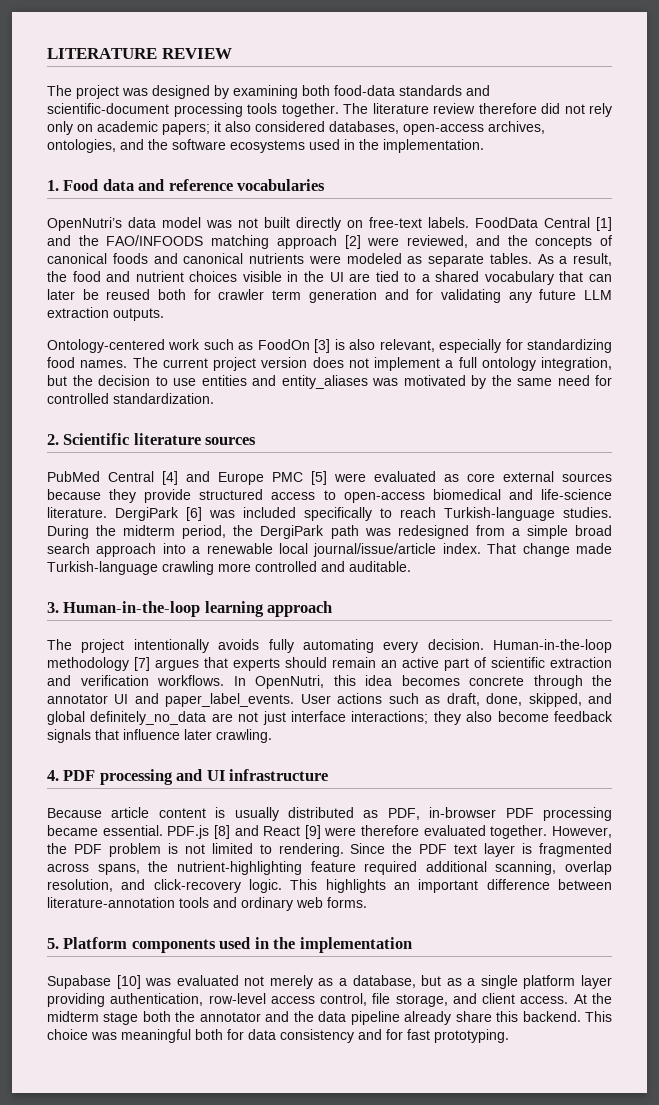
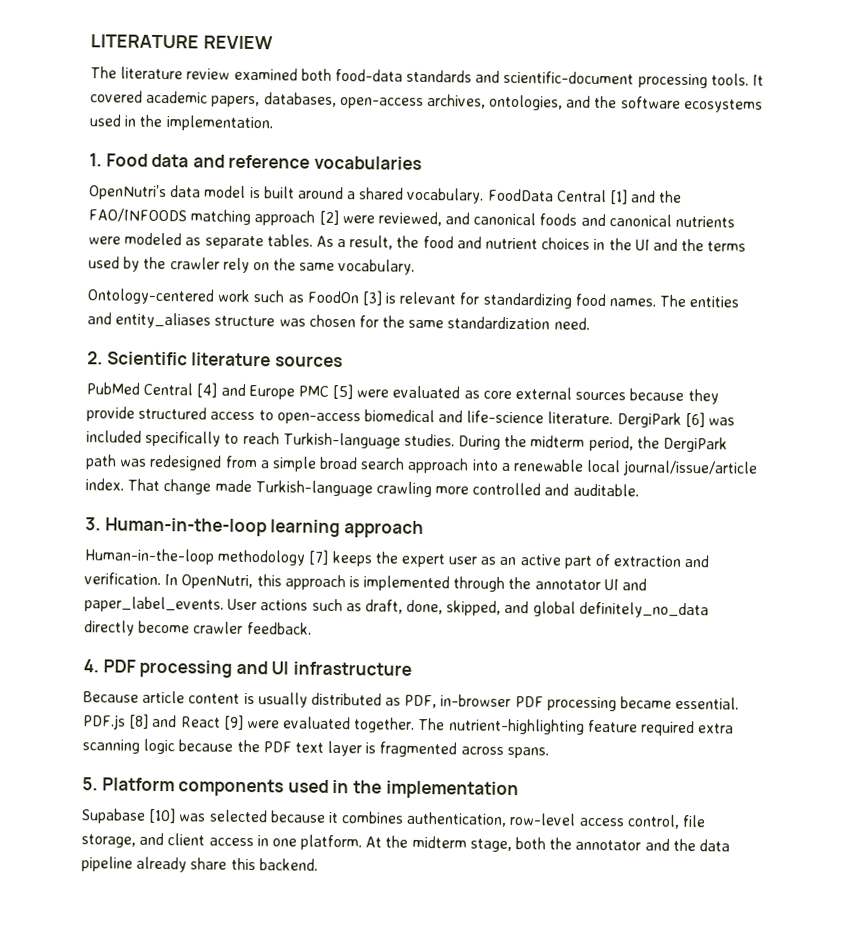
- The project was designed by examining both food-data standards and scientific-document processing tools together. The literature review therefore did not rely only on academic papers; it also considered databases, open-access archives, ontologies, and the software ecosystems used in the implementation.
+ The literature review examined both food-data standards and scientific-document processing tools. It covered academic papers, databases, open-access archives, ontologies, and the software ecosystems used in the implementation.
- OpenNutri’s data model was not built directly on free-text labels.
+ OpenNutri’s data model is built around a shared vocabulary.
- FoodData Central [1] and the FAO/INFOODS matching approach [2] were reviewed, and the concepts of canonical foods and canonical nutrients were modeled as separate tables.
+ FoodData Central [1] and the FAO/INFOODS matching approach [2] were reviewed, and canonical foods and canonical nutrients were modeled as separate tables.
- As a result, the food and nutrient choices visible in the UI are tied to a shared vocabulary that can later be reused both for crawler term generation and for validating any future LLM extraction outputs.
+ As a result, the food and nutrient choices in the UI and the terms used by the crawler rely on the same vocabulary.
- Ontology-centered work such as FoodOn [3] is also relevant, especially for standardizing food names.
+ Ontology-centered work such as FoodOn [3] is relevant for standardizing food names.
- The current project version does not implement a full ontology integration, but the decision to use entities and entity_aliases was motivated by the same need for controlled standardization.
+ The entities and entity_aliases structure was chosen for the same standardization need.
- The project intentionally avoids fully automating every decision. Human-in-the-loop methodology [7] argues that experts should remain an active part of scientific extraction and verification workflows.
+ Human-in-the-loop methodology [7] keeps the expert user as an active part of extraction and verification.
- In OpenNutri, this idea becomes concrete through the annotator UI and paper_label_events.
+ In OpenNutri, this approach is implemented through the annotator UI and paper_label_events.
- User actions such as draft, done, skipped, and global definitely_no_data are not just interface interactions; they also become feedback signals that influence later crawling.
+ User actions such as draft, done, skipped, and global definitely_no_data directly become crawler feedback.
- PDF.js [8] and React [9] were therefore evaluated together.
+ PDF.js [8] and React [9] were evaluated together.
- However, the PDF problem is not limited to rendering. Since the PDF text layer is fragmented across spans, the nutrient-highlighting feature required additional scanning, overlap resolution, and click-recovery logic. This highlights an important difference between literature-annotation tools and ordinary web forms.
+ The nutrient-highlighting feature required extra scanning logic because the PDF text layer is fragmented across spans.
- Supabase [10] was evaluated not merely as a database, but as a single platform layer providing authentication, row-level access control, file storage, and client access.
+ Supabase [10] was selected because it combines authentication, row-level access control, file storage, and client access in one platform.
- At the midterm stage both the annotator and the data pipeline already share this backend. This choice was meaningful both for data consistency and for fast prototyping.
+ At the midterm stage, both the annotator and the data pipeline already share this backend.

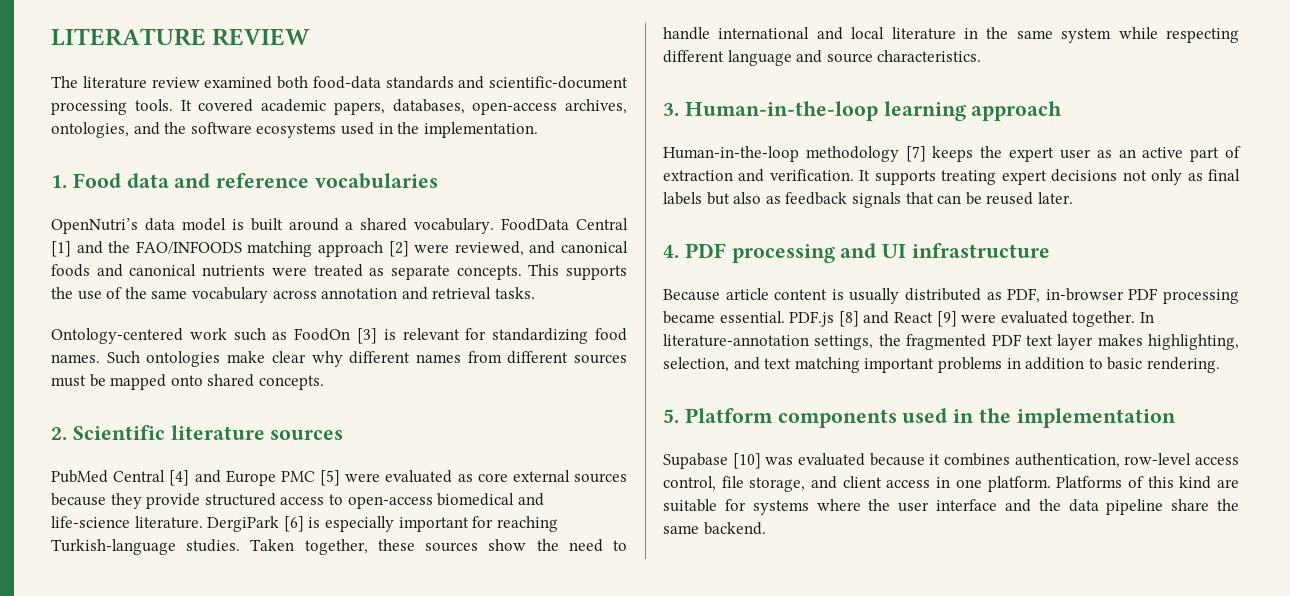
- FoodData Central [1] and the FAO/INFOODS matching approach [2] were reviewed, and canonical foods and canonical nutrients were modeled as separate tables. As a result, the food and nutrient choices in the UI and the terms used by the crawler rely on the same vocabulary.
+ FoodData Central [1] and the FAO/INFOODS matching approach [2] were reviewed, and canonical foods and canonical nutrients were treated as separate concepts. This supports the use of the same vocabulary across annotation and retrieval tasks.
- The entities and entity_aliases structure was chosen for the same standardization need.
+ Such ontologies make clear why different names from different sources must be mapped onto shared concepts.
- DergiPark [6] was included specifically to reach Turkish-language studies. During the midterm period, the DergiPark path was redesigned from a simple broad search approach into a renewable local journal/issue/article index. That change made Turkish-language crawling more controlled and auditable.
+ DergiPark [6] is especially important for reaching Turkish-language studies. Taken together, these sources show the need to handle international and local literature in the same system while respecting different language and source characteristics.
- In OpenNutri, this approach is implemented through the annotator UI and paper_label_events. User actions such as draft, done, skipped, and global definitely_no_data directly become crawler feedback.
+ It supports treating expert decisions not only as final labels but also as feedback signals that can be reused later.
- The nutrient-highlighting feature required extra scanning logic because the PDF text layer is fragmented across spans.
+ In literature-annotation settings, the fragmented PDF text layer makes highlighting, selection, and text matching important problems in addition to basic rendering.
- Supabase [10] was selected because it combines authentication, row-level access control, file storage, and client access in one platform.
+ Supabase [10] was evaluated because it combines authentication, row-level access control, file storage, and client access in one platform.
- At the midterm stage, both the annotator and the data pipeline already share this backend.
+ Platforms of this kind are suitable for systems where the user interface and the data pipeline share the same backend.

